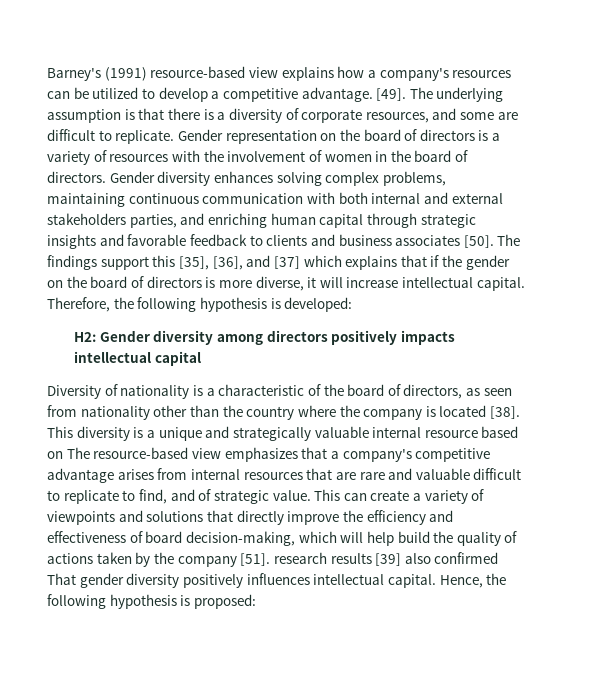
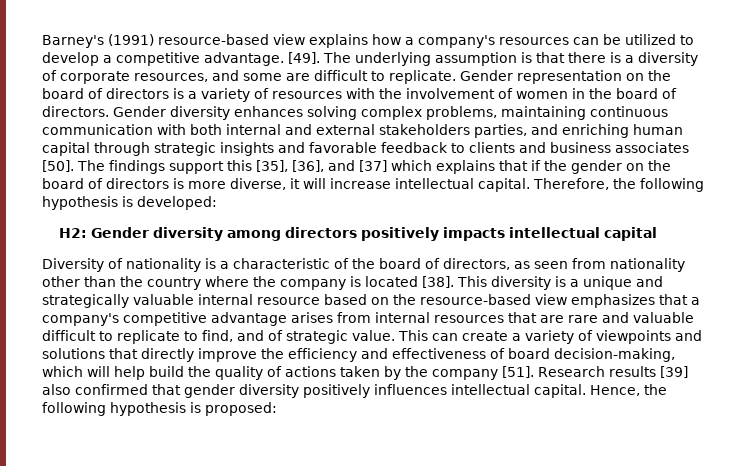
- This diversity is a unique and strategically valuable internal resource based on The resource-based view emphasizes that a company's competitive advantage arises from internal resources that are rare and valuable difficult to replicate to find, and of strategic value.
+ This diversity is a unique and strategically valuable internal resource based on the resource-based view emphasizes that a company's competitive advantage arises from internal resources that are rare and valuable difficult to replicate to find, and of strategic value.
- This can create a variety of viewpoints and solutions that directly improve the efficiency and effectiveness of board decision-making, which will help build the quality of actions taken by the company [51]. research results [39] also confirmed That gender diversity positively influences intellectual capital.
+ This can create a variety of viewpoints and solutions that directly improve the efficiency and effectiveness of board decision-making, which will help build the quality of actions taken by the company [51]. Research results [39] also confirmed that gender diversity positively influences intellectual capital.

